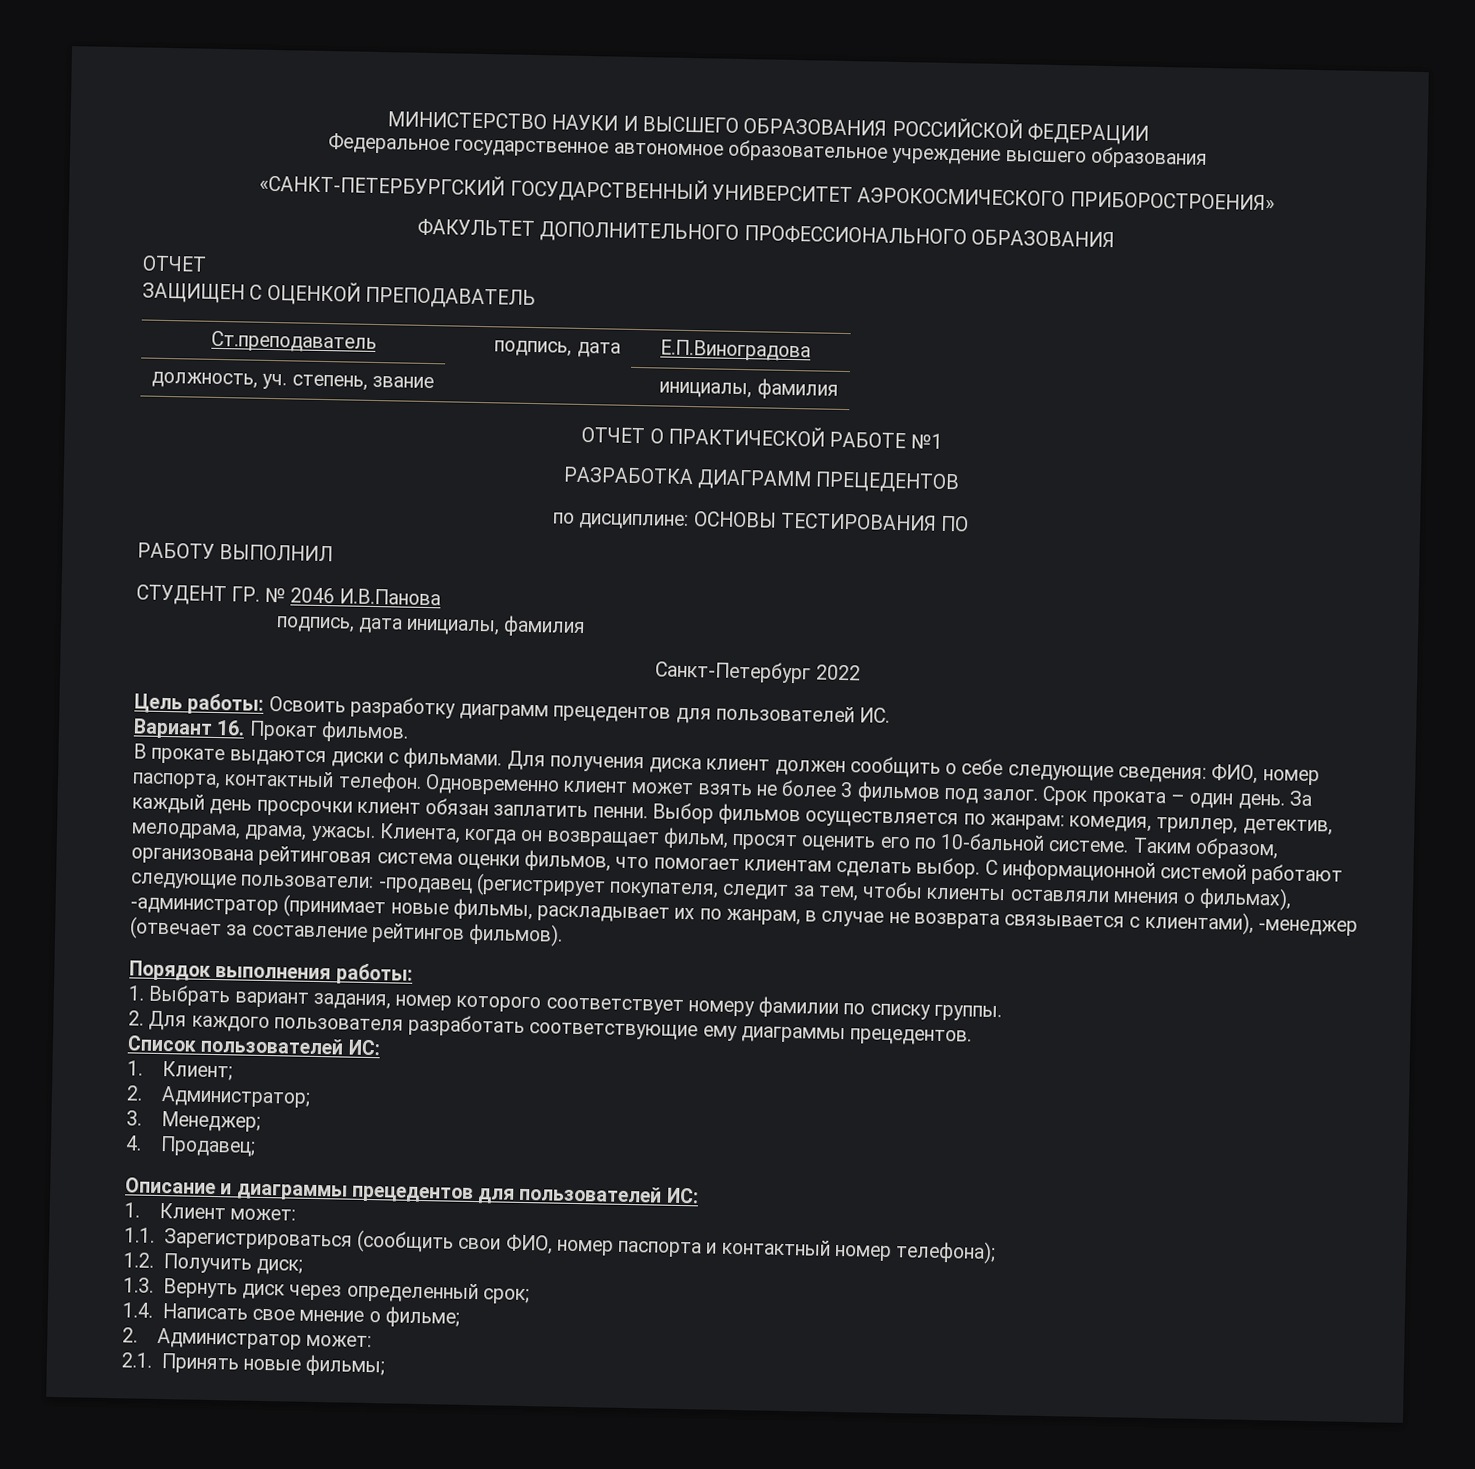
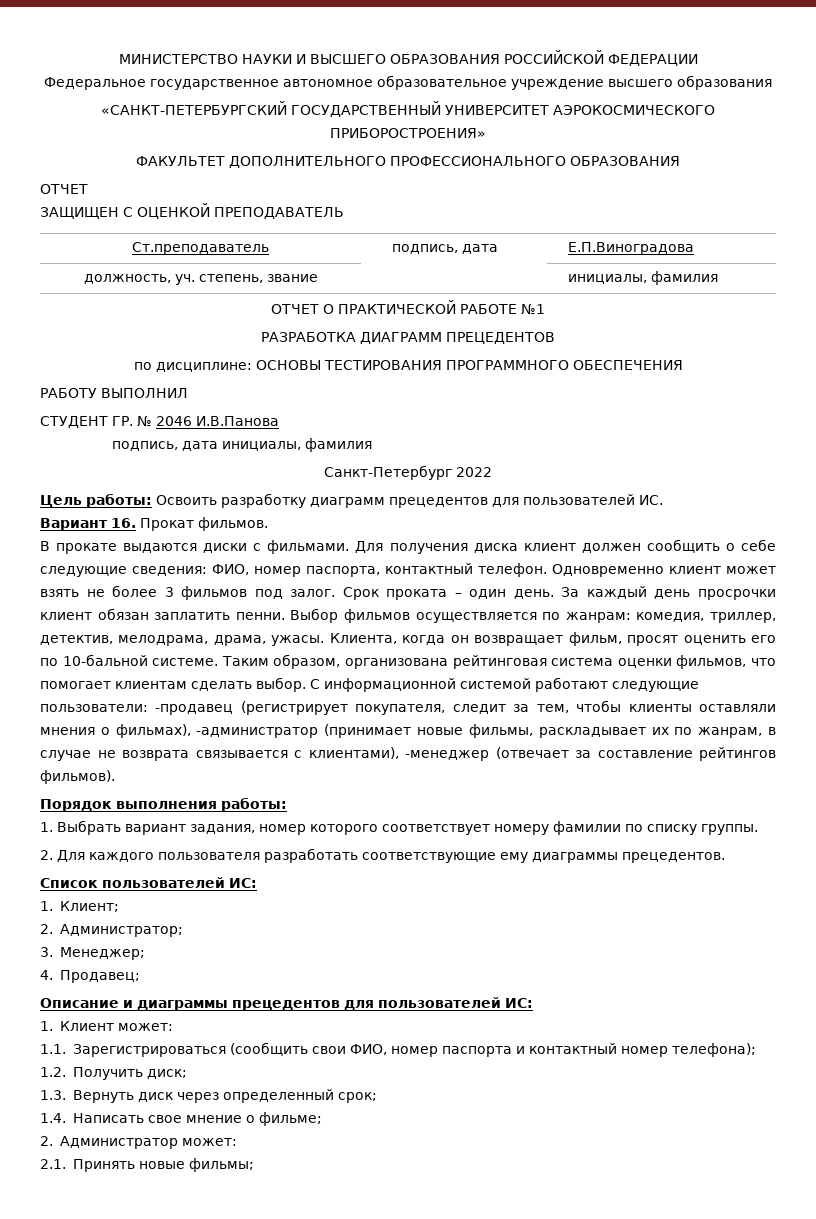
- по дисциплине: ОСНОВЫ ТЕСТИРОВАНИЯ ПО
+ по дисциплине: ОСНОВЫ ТЕСТИРОВАНИЯ ПРОГРАММНОГО ОБЕСПЕЧЕНИЯ

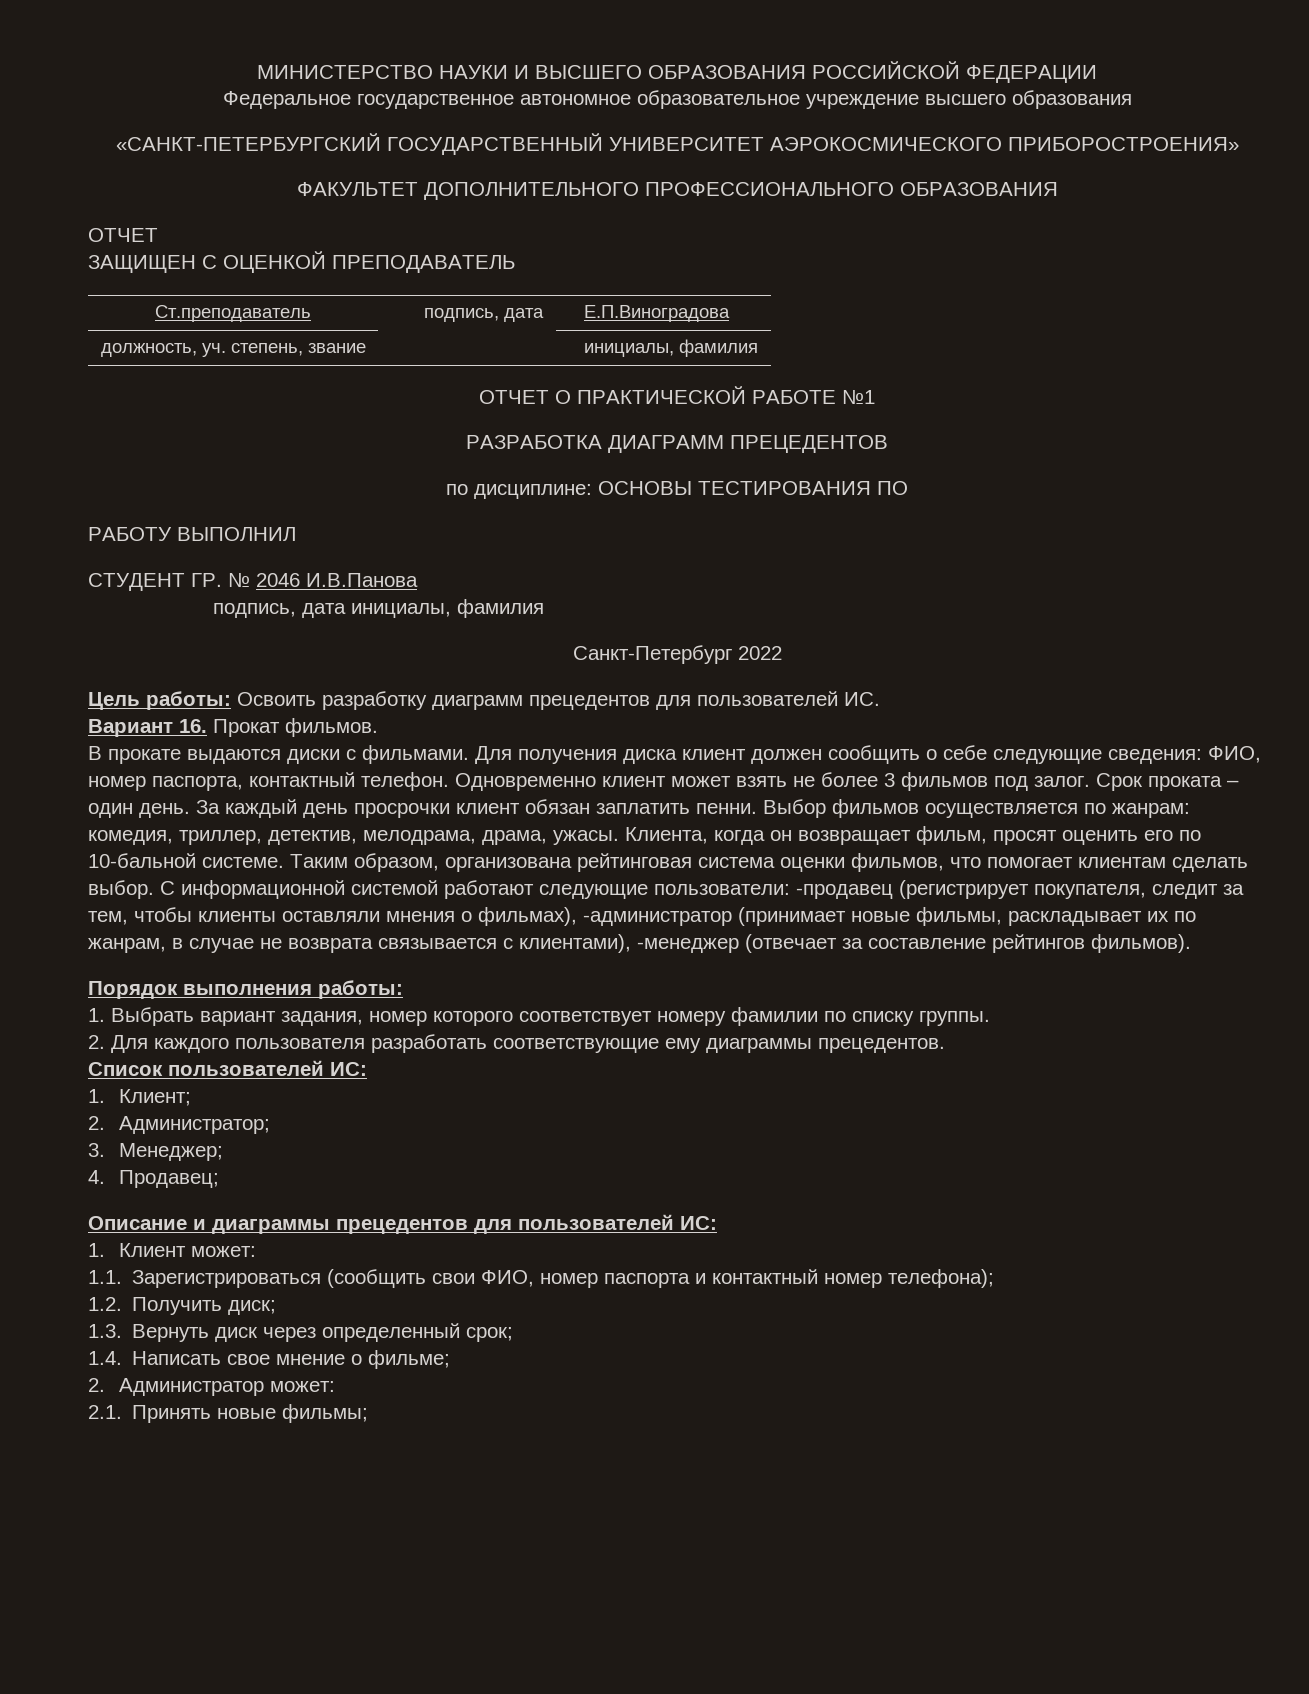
- по дисциплине: ОСНОВЫ ТЕСТИРОВАНИЯ ПРОГРАММНОГО ОБЕСПЕЧЕНИЯ
+ по дисциплине: ОСНОВЫ ТЕСТИРОВАНИЯ ПО

